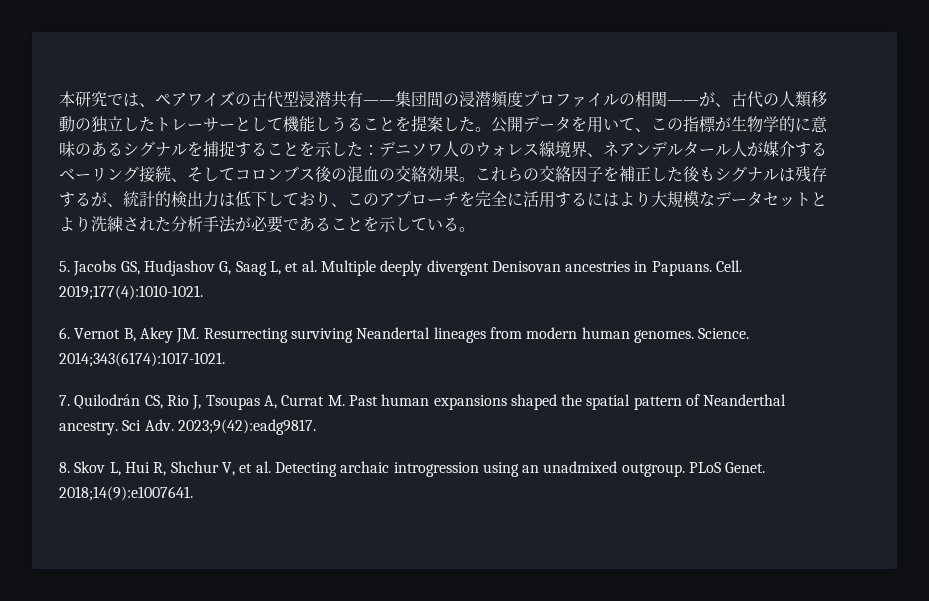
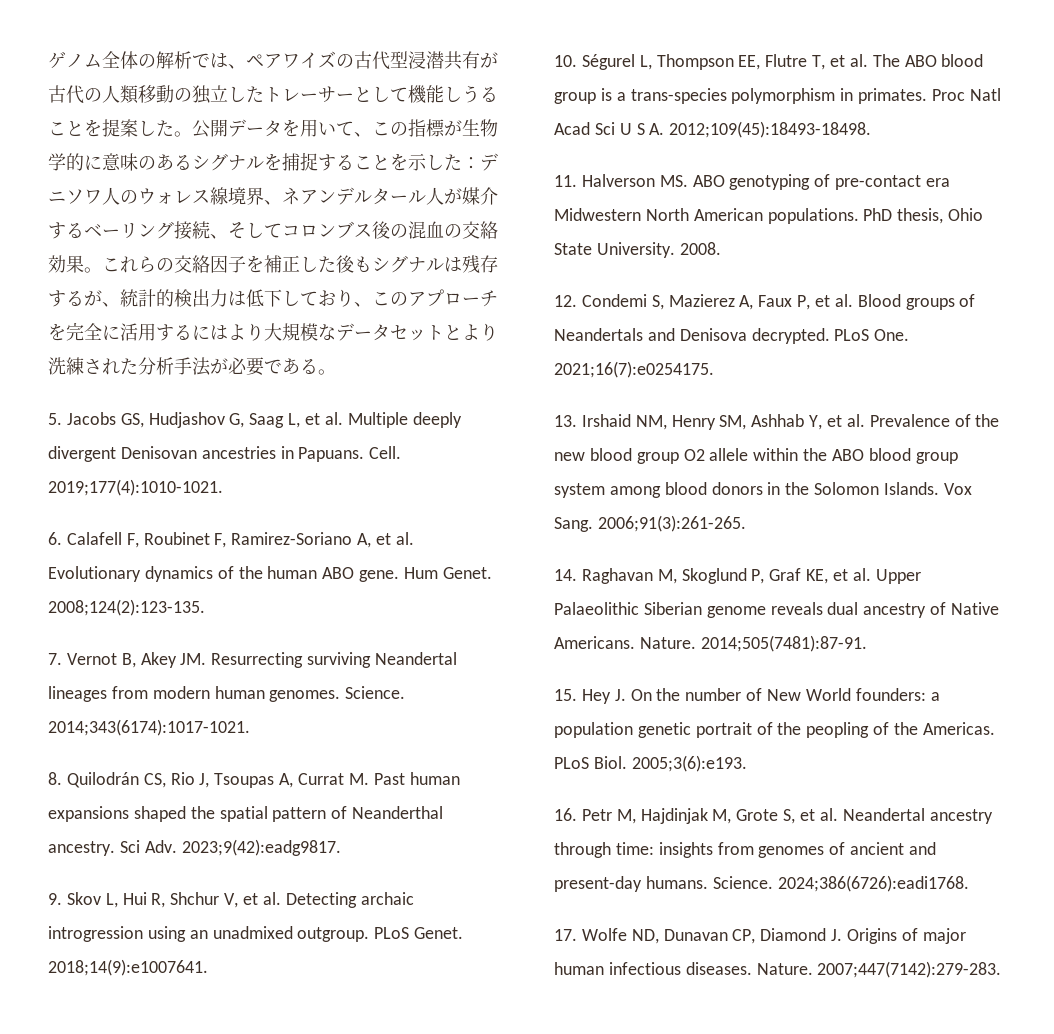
- 本研究では、ペアワイズの古代型浸潜共有——集団間の浸潜頻度プロファイルの相関——が、古代の人類移動の独立したトレーサーとして機能しうることを提案した。
+ ゲノム全体の解析では、ペアワイズの古代型浸潜共有が古代の人類移動の独立したトレーサーとして機能しうることを提案した。
- これらの交絡因子を補正した後もシグナルは残存するが、統計的検出力は低下しており、このアプローチを完全に活用するにはより大規模なデータセットとより洗練された分析手法が必要であることを示している。
+ これらの交絡因子を補正した後もシグナルは残存するが、統計的検出力は低下しており、このアプローチを完全に活用するにはより大規模なデータセットとより洗練された分析手法が必要である。
- 6. Vernot B, Akey JM. Resurrecting surviving Neandertal lineages from modern human genomes.
+ 6. Calafell F, Roubinet F, Ramirez-Soriano A, et al. Evolutionary dynamics of the human ABO gene. Hum Genet. 2008;124(2):123-135.
+ 7. Vernot B, Akey JM. Resurrecting surviving Neandertal lineages from modern human genomes.
- 7. Quilodrán CS, Rio J, Tsoupas A, Currat M. Past human expansions shaped the spatial pattern of Neanderthal ancestry.
+ 8. Quilodrán CS, Rio J, Tsoupas A, Currat M. Past human expansions shaped the spatial pattern of Neanderthal ancestry.
- 8. Skov L, Hui R, Shchur V, et al. Detecting archaic introgression using an unadmixed outgroup.
+ 9. Skov L, Hui R, Shchur V, et al. Detecting archaic introgression using an unadmixed outgroup.
+ 10. Ségurel L, Thompson EE, Flutre T, et al. The ABO blood group is a trans-species polymorphism in primates. Proc Natl Acad Sci U S A. 2012;109(45):18493-18498.
+ 11. Halverson MS. ABO genotyping of pre-contact era Midwestern North American populations. PhD thesis, Ohio State University. 2008.
+ 12. Condemi S, Mazierez A, Faux P, et al. Blood groups of Neandertals and Denisova decrypted. PLoS One. 2021;16(7):e0254175.
+ 13. Irshaid NM, Henry SM, Ashhab Y, et al. Prevalence of the new blood group O2 allele within the ABO blood group system among blood donors in the Solomon Islands. Vox Sang. 2006;91(3):261-265.
+ 14. Raghavan M, Skoglund P, Graf KE, et al. Upper Palaeolithic Siberian genome reveals dual ancestry of Native Americans. Nature. 2014;505(7481):87-91.
+ 15. Hey J. On the number of New World founders: a population genetic portrait of the peopling of the Americas. PLoS Biol. 2005;3(6):e193.
+ 16. Petr M, Hajdinjak M, Grote S, et al. Neandertal ancestry through time: insights from genomes of ancient and present-day humans. Science. 2024;386(6726):eadi1768.
+ 17. Wolfe ND, Dunavan CP, Diamond J. Origins of major human infectious diseases. Nature. 2007;447(7142):279-283.

